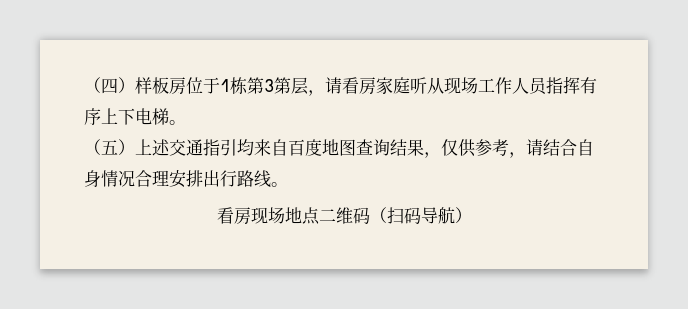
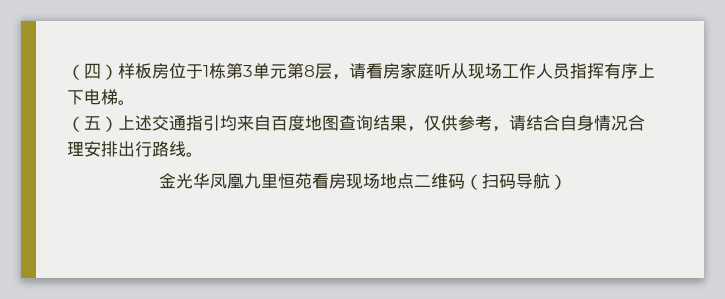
- （四）样板房位于1栋第3第层，请看房家庭听从现场工作人员指挥有序上下电梯。
+ （四）样板房位于1栋第3单元第8层，请看房家庭听从现场工作人员指挥有序上下电梯。
- 看房现场地点二维码（扫码导航）
+ 金光华凤凰九里恒苑看房现场地点二维码（扫码导航）

